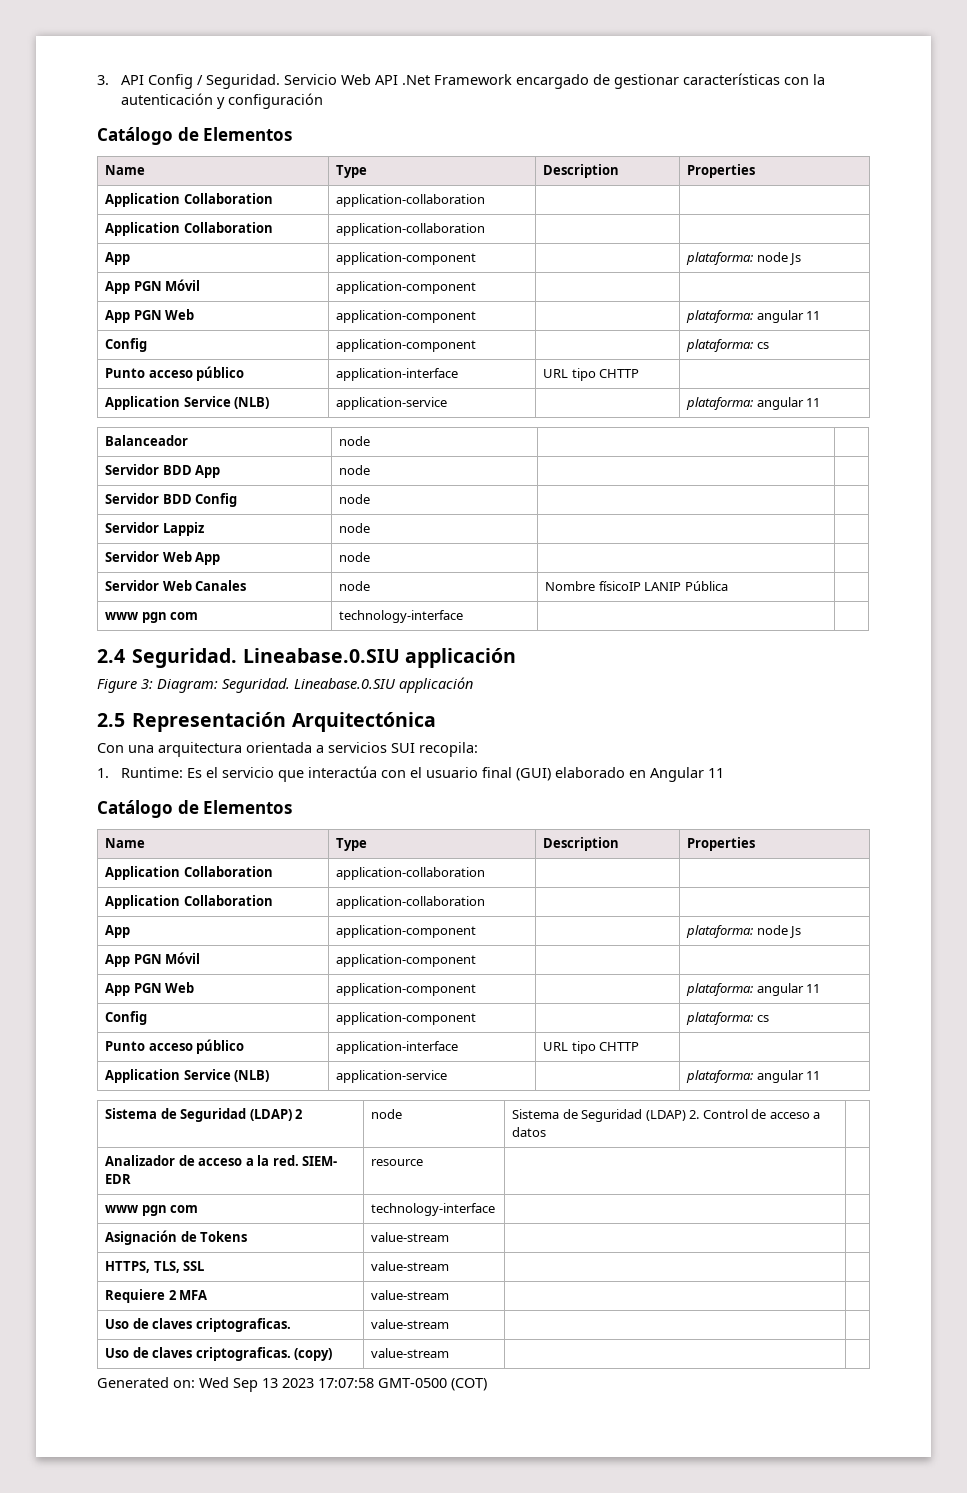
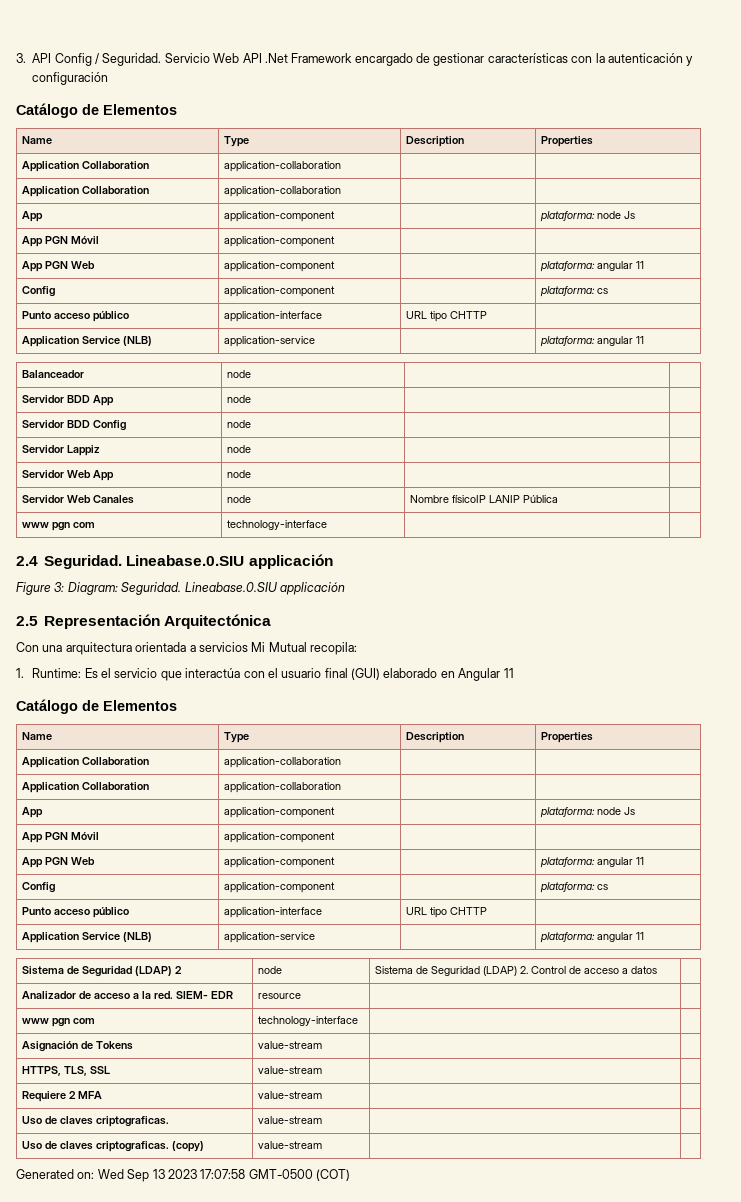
- Con una arquitectura orientada a servicios SUI recopila:
+ Con una arquitectura orientada a servicios Mi Mutual recopila:

